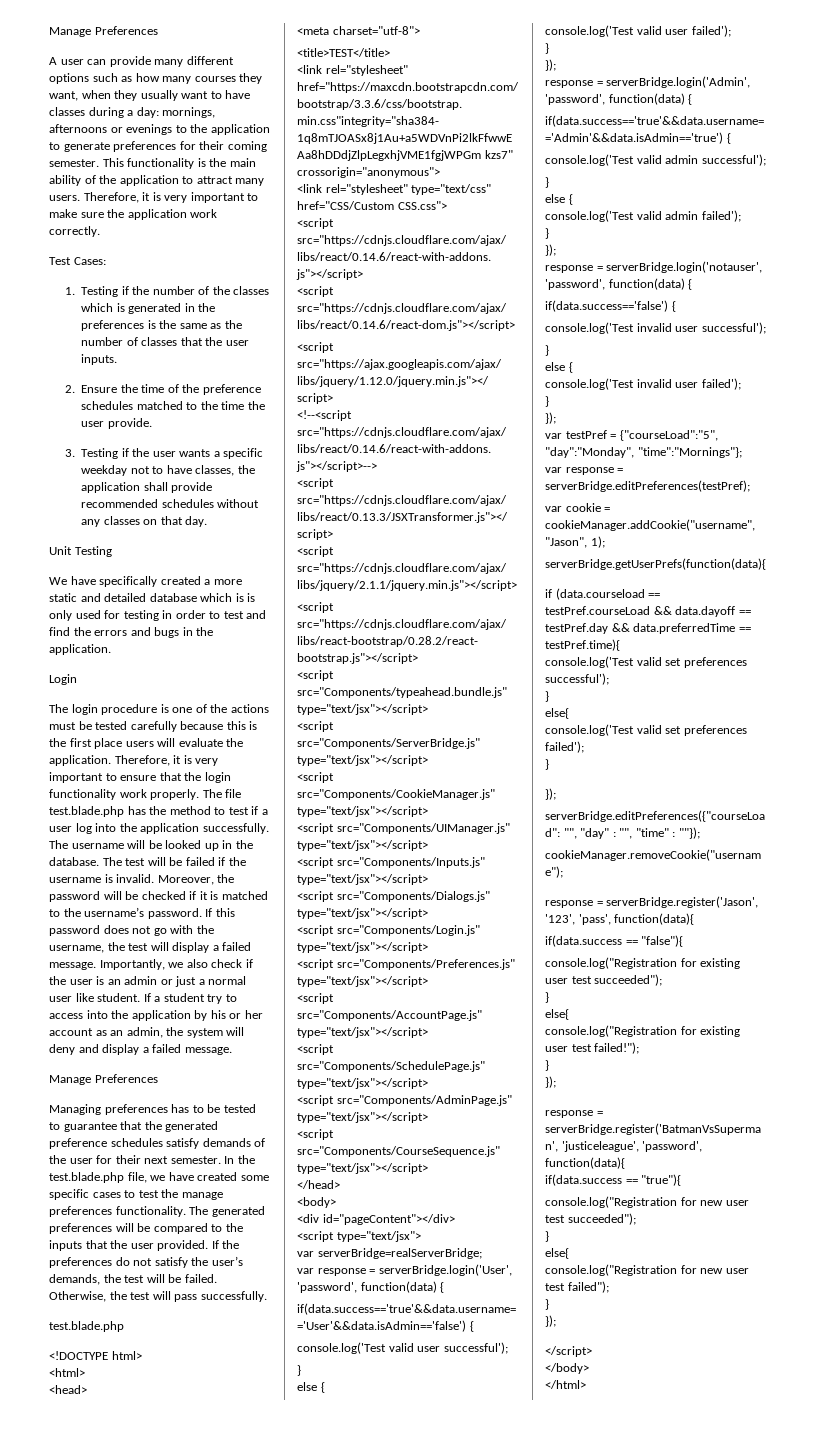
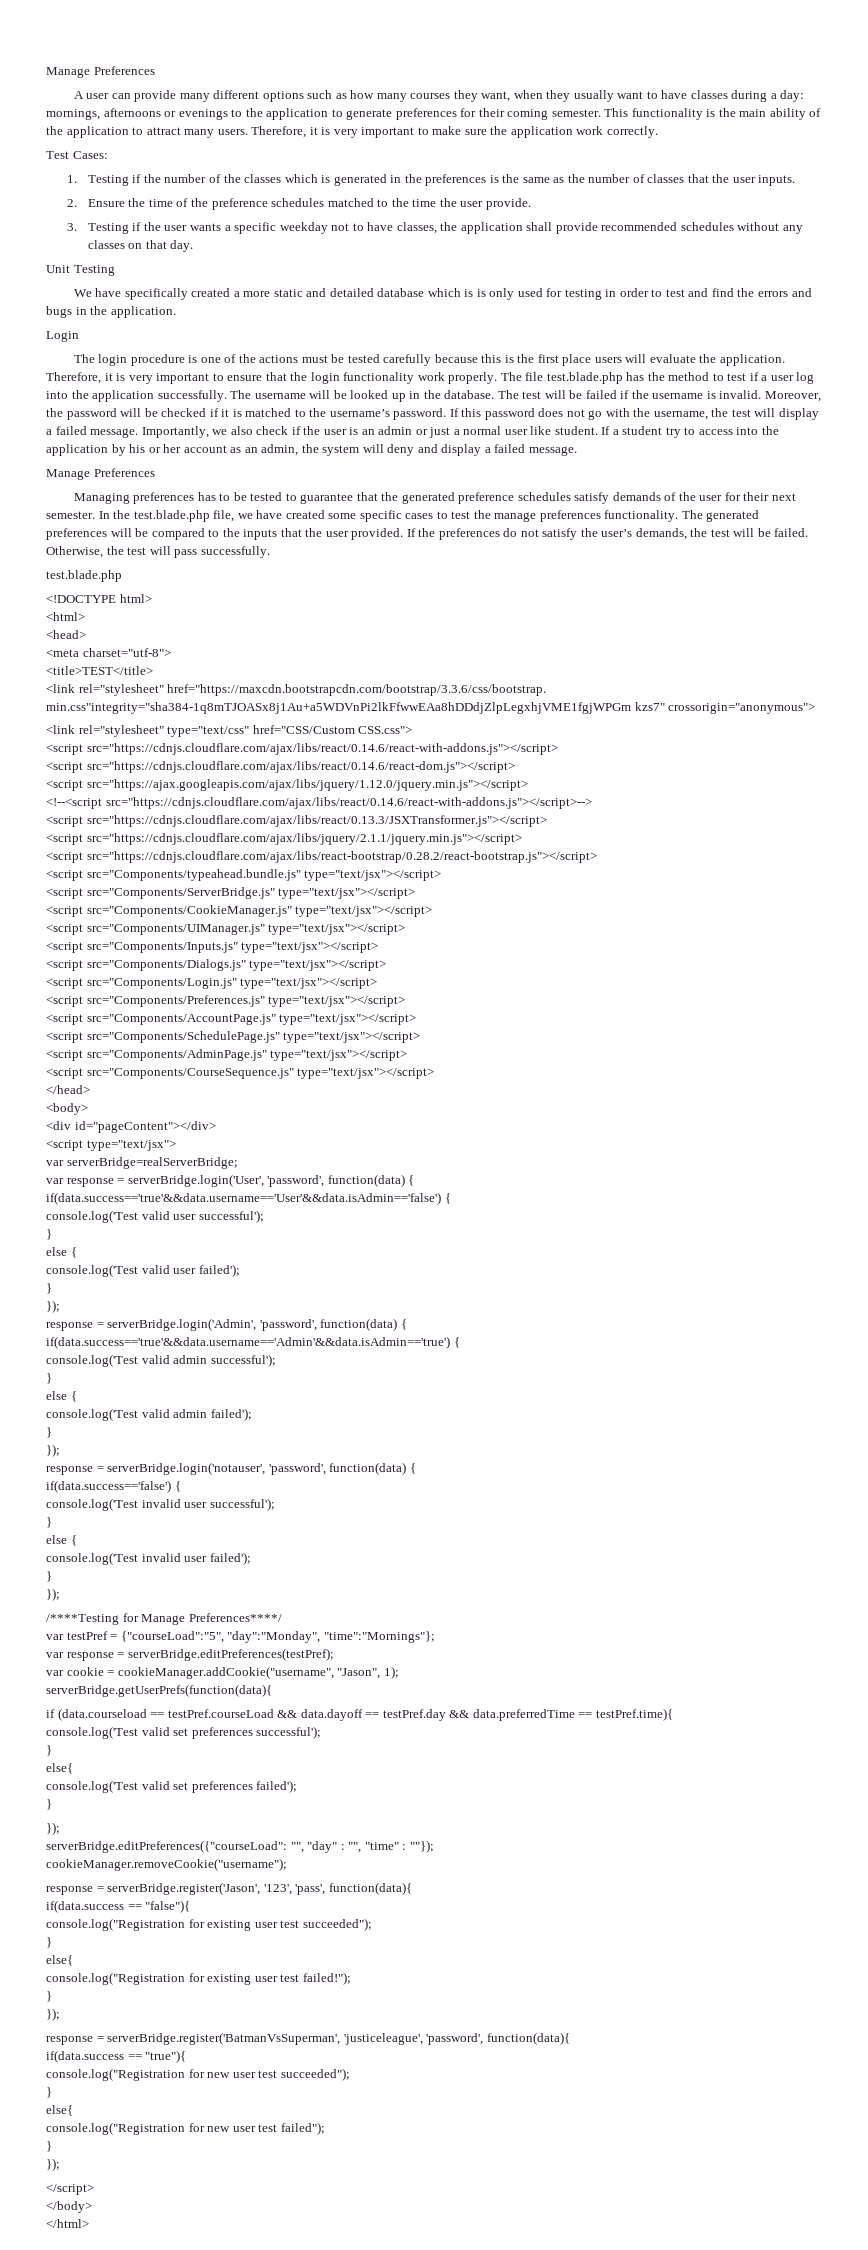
+ /****Testing for Manage Preferences****/

